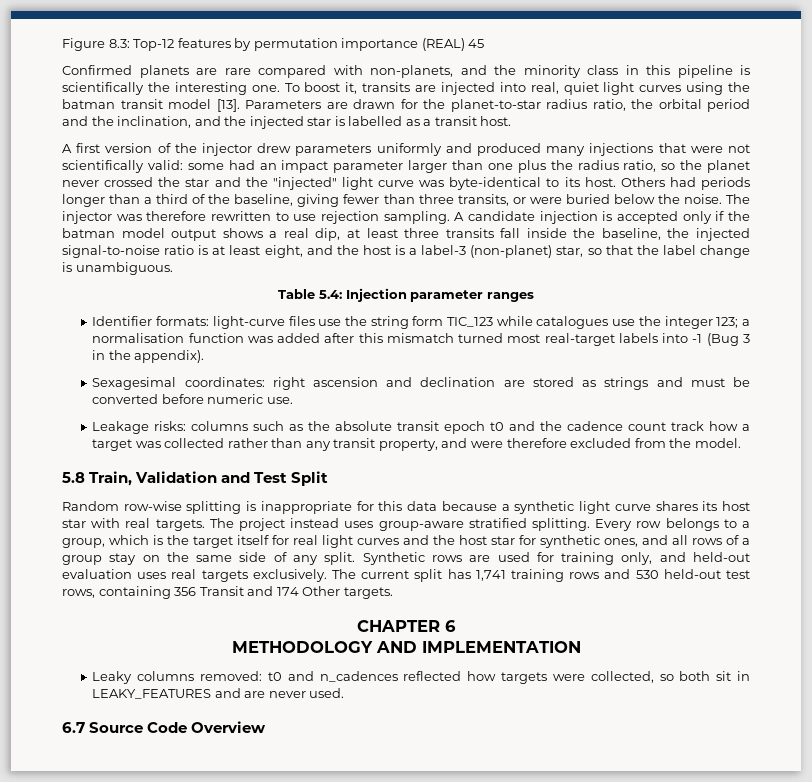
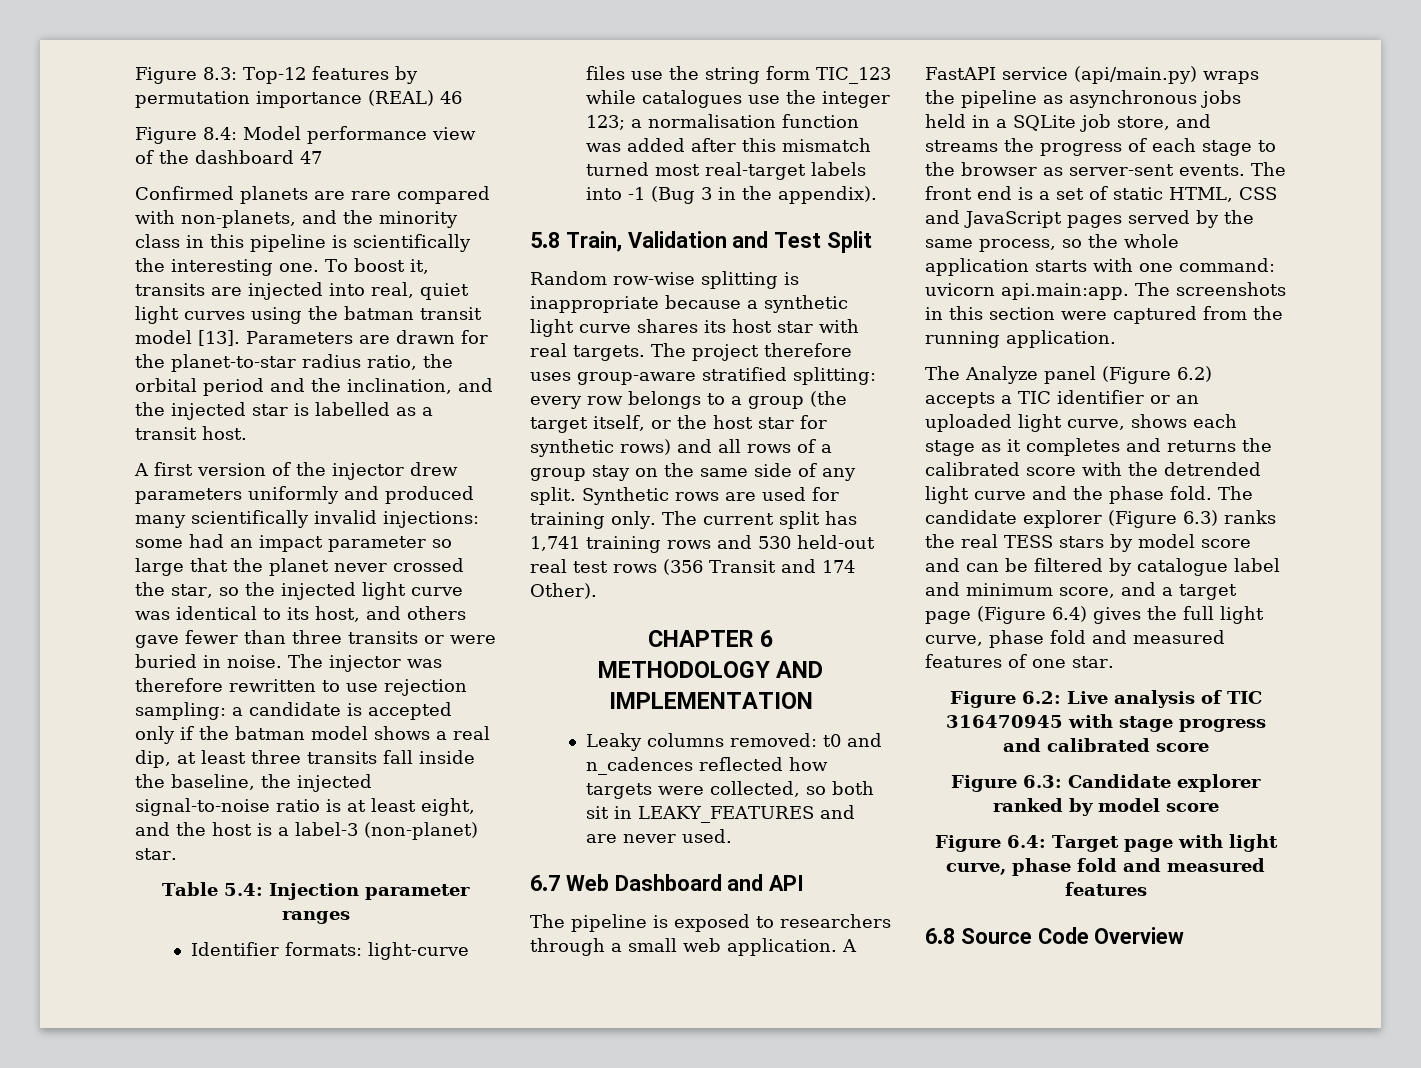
- Figure 8.3: Top-12 features by permutation importance (REAL) 45
+ Figure 8.3: Top-12 features by permutation importance (REAL) 46
+ Figure 8.4: Model performance view of the dashboard 47
- A first version of the injector drew parameters uniformly and produced many injections that were not scientifically valid: some had an impact parameter larger than one plus the radius ratio, so the planet never crossed the star and the "injected" light curve was byte-identical to its host. Others had periods longer than a third of the baseline, giving fewer than three transits, or were buried below the noise.
+ A first version of the injector drew parameters uniformly and produced many scientifically invalid injections: some had an impact parameter so large that the planet never crossed the star, so the injected light curve was identical to its host, and others gave fewer than three transits or were buried in noise.
- The injector was therefore rewritten to use rejection sampling. A candidate injection is accepted only if the batman model output shows a real dip, at least three transits fall inside the baseline, the injected signal-to-noise ratio is at least eight, and the host is a label-3 (non-planet) star, so that the label change is unambiguous.
+ The injector was therefore rewritten to use rejection sampling: a candidate is accepted only if the batman model shows a real dip, at least three transits fall inside the baseline, the injected signal-to-noise ratio is at least eight, and the host is a label-3 (non-planet) star.
- Sexagesimal coordinates: right ascension and declination are stored as strings and must be converted before numeric use.
- Leakage risks: columns such as the absolute transit epoch t0 and the cadence count track how a target was collected rather than any transit property, and were therefore excluded from the model.
- Random row-wise splitting is inappropriate for this data because a synthetic light curve shares its host star with real targets.
+ Random row-wise splitting is inappropriate because a synthetic light curve shares its host star with real targets.
- The project instead uses group-aware stratified splitting. Every row belongs to a group, which is the target itself for real light curves and the host star for synthetic ones, and all rows of a group stay on the same side of any split.
+ The project therefore uses group-aware stratified splitting: every row belongs to a group (the target itself, or the host star for synthetic rows) and all rows of a group stay on the same side of any split.
- Synthetic rows are used for training only, and held-out evaluation uses real targets exclusively.
+ Synthetic rows are used for training only.
- The current split has 1,741 training rows and 530 held-out test rows, containing 356 Transit and 174 Other targets.
+ The current split has 1,741 training rows and 530 held-out real test rows (356 Transit and 174 Other).
- 6.7 Source Code Overview
+ 6.7 Web Dashboard and API
+ The pipeline is exposed to researchers through a small web application. A FastAPI service (api/main.py) wraps the pipeline as asynchronous jobs held in a SQLite job store, and streams the progress of each stage to the browser as server-sent events. The front end is a set of static HTML, CSS and JavaScript pages served by the same process, so the whole application starts with one command: uvicorn api.main:app. The screenshots in this section were captured from the running application.
+ The Analyze panel (Figure 6.2) accepts a TIC identifier or an uploaded light curve, shows each stage as it completes and returns the calibrated score with the detrended light curve and the phase fold. The candidate explorer (Figure 6.3) ranks the real TESS stars by model score and can be filtered by catalogue label and minimum score, and a target page (Figure 6.4) gives the full light curve, phase fold and measured features of one star.
+ Figure 6.2: Live analysis of TIC 316470945 with stage progress and calibrated score
+ Figure 6.3: Candidate explorer ranked by model score
+ Figure 6.4: Target page with light curve, phase fold and measured features
+ 6.8 Source Code Overview

